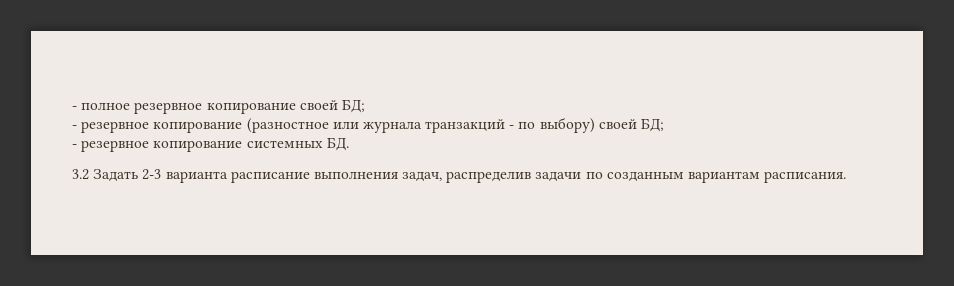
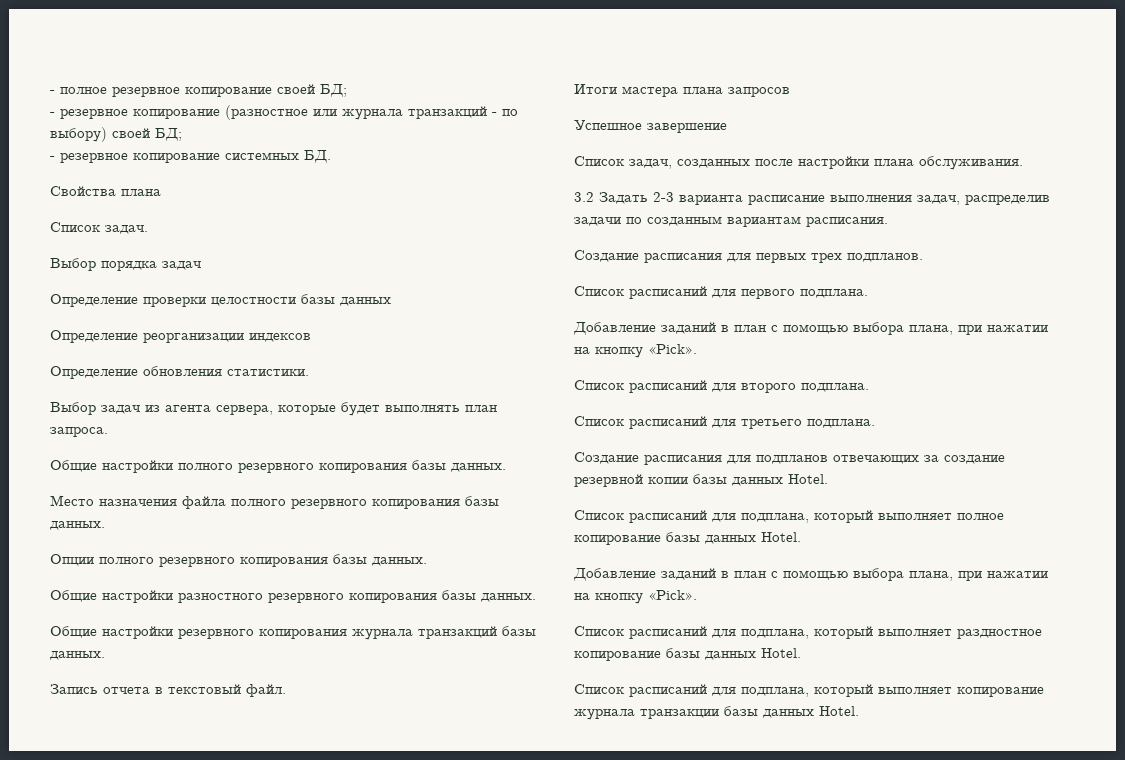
+ Свойства плана
+ Список задач.
+ Выбор порядка задач
+ Определение проверки целостности базы данных
+ Определение реорганизации индексов
+ Определение обновления статистики.
+ Выбор задач из агента сервера, которые будет выполнять план запроса.
+ Общие настройки полного резервного копирования базы данных.
+ Место назначения файла полного резервного копирования базы данных.
+ Опции полного резервного копирования базы данных.
+ Общие настройки разностного резервного копирования базы данных.
+ Общие настройки резервного копирования журнала транзакций базы данных.
+ Запись отчета в текстовый файл.
+ Итоги мастера плана запросов
+ Успешное завершение
+ Список задач, созданных после настройки плана обслуживания.
+ Создание расписания для первых трех подпланов.
+ Список расписаний для первого подплана.
+ Добавление заданий в план с помощью выбора плана, при нажатии на кнопку «Pick».
+ Список расписаний для второго подплана.
+ Список расписаний для третьего подплана.
+ Создание расписания для подпланов отвечающих за создание резервной копии базы данных Hotel.
+ Список расписаний для подплана, который выполняет полное копирование базы данных Hotel.
+ Добавление заданий в план с помощью выбора плана, при нажатии на кнопку «Pick».
+ Список расписаний для подплана, который выполняет раздностное копирование базы данных Hotel.
+ Список расписаний для подплана, который выполняет копирование журнала транзакции базы данных Hotel.

